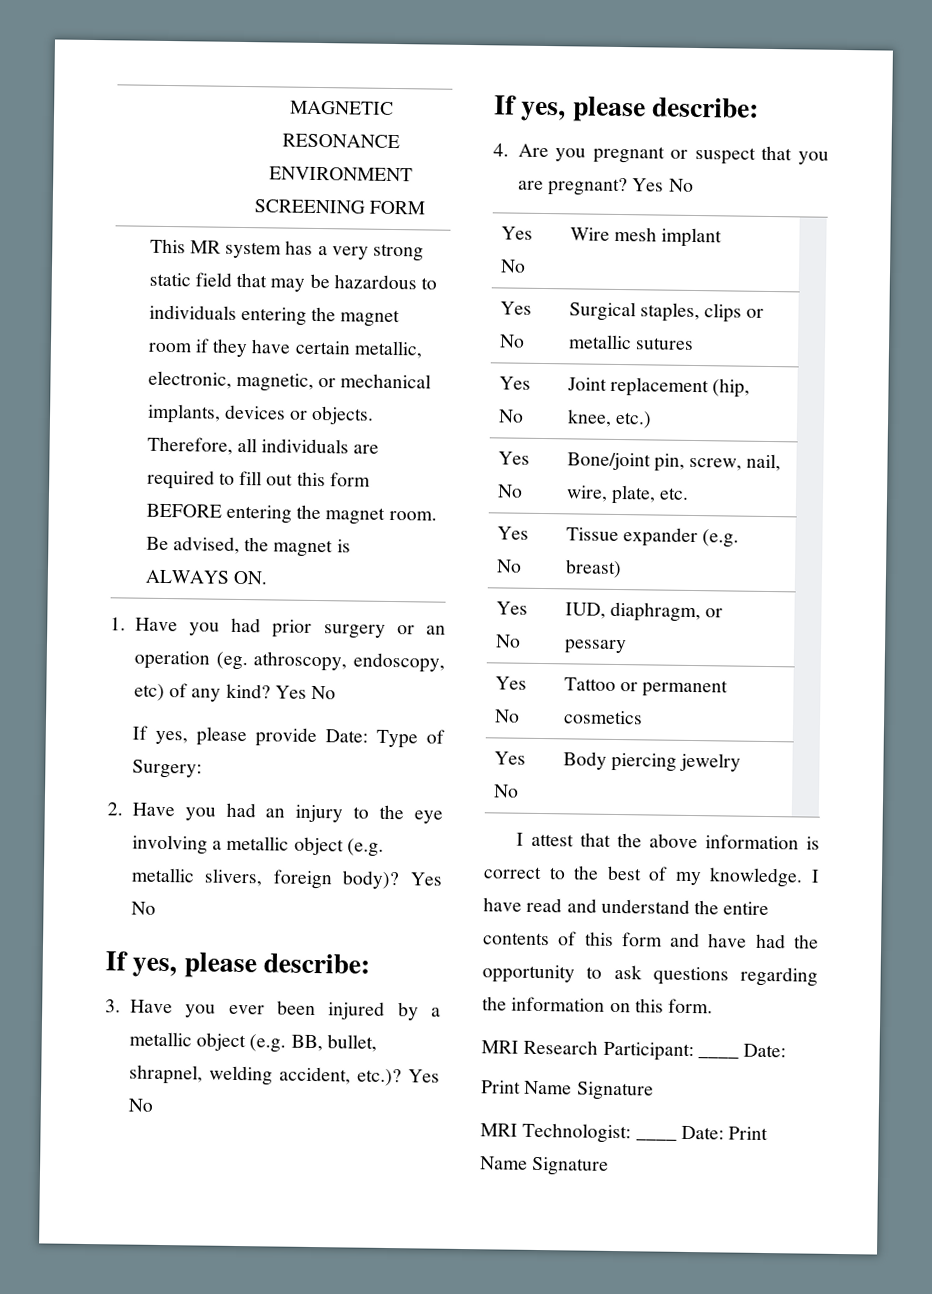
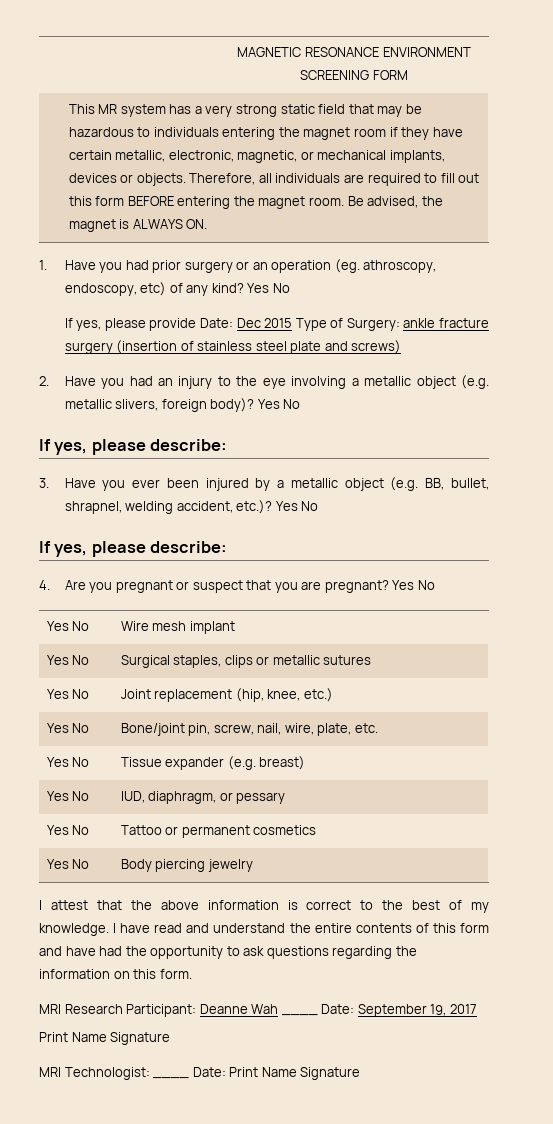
- If yes, please provide Date: Type of Surgery:
+ If yes, please provide Date: Dec 2015 Type of Surgery: ankle fracture surgery (insertion of stainless steel plate and screws)
- MRI Research Participant: ____ Date:
+ MRI Research Participant: Deanne Wah ____ Date: September 19, 2017

